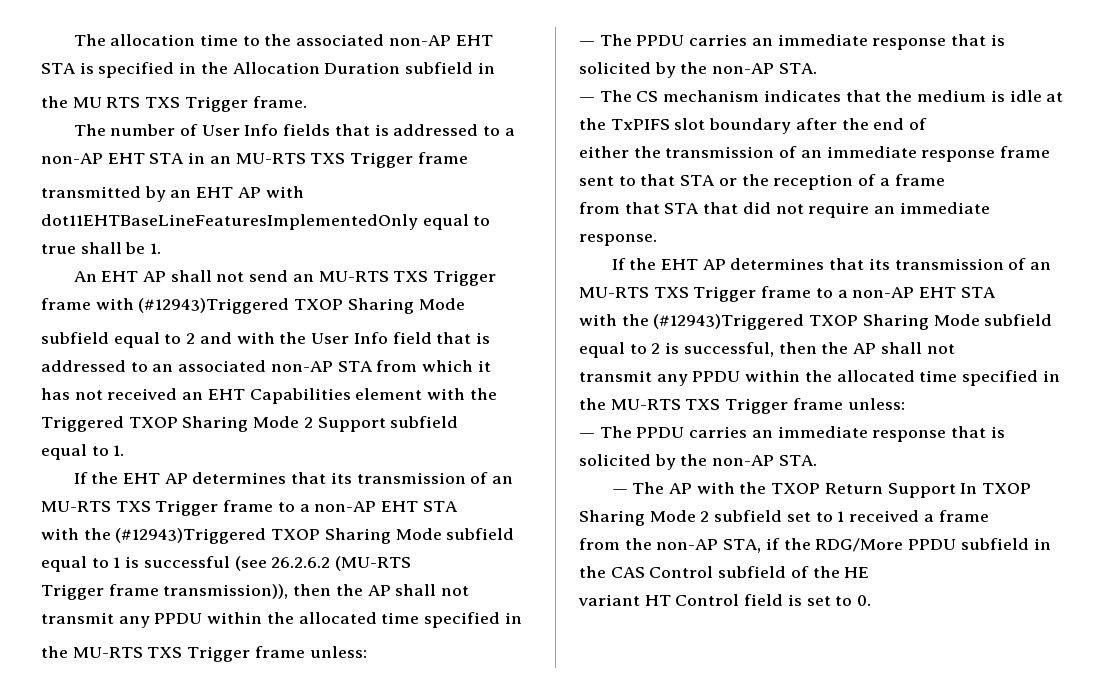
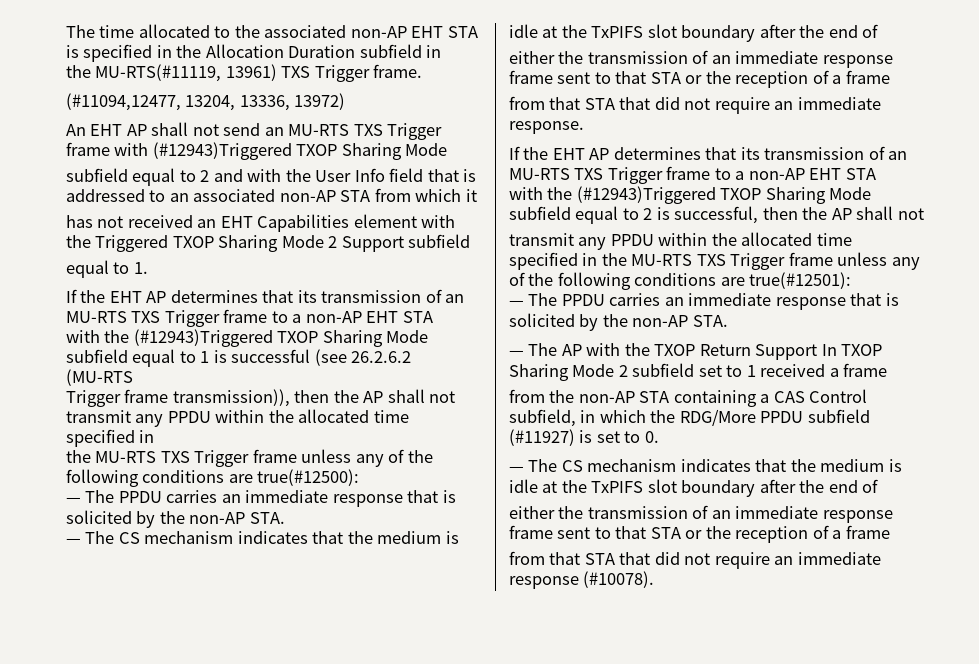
- The allocation time to the associated non-AP EHT STA is specified in the Allocation Duration subfield in
+ The time allocated to the associated non-AP EHT STA is specified in the Allocation Duration subfield in
- the MU RTS TXS Trigger frame.
+ the MU-RTS(#11119, 13961) TXS Trigger frame.
- The number of User Info fields that is addressed to a non-AP EHT STA in an MU-RTS TXS Trigger frame
- transmitted by an EHT AP with dot11EHTBaseLineFeaturesImplementedOnly equal to true shall be 1.
+ (#11094,12477, 13204, 13336, 13972)
  Trigger frame transmission)), then the AP shall not transmit any PPDU within the allocated time specified in
- the MU-RTS TXS Trigger frame unless:
+ the MU-RTS TXS Trigger frame unless any of the following conditions are true(#12500):
- transmit any PPDU within the allocated time specified in the MU-RTS TXS Trigger frame unless:
+ transmit any PPDU within the allocated time specified in the MU-RTS TXS Trigger frame unless any of the following conditions are true(#12501):
- from the non-AP STA, if the RDG/More PPDU subfield in the CAS Control subfield of the HE
- variant HT Control field is set to 0.
+ from the non-AP STA containing a CAS Control subfield, in which the RDG/More PPDU subfield (#11927) is set to 0.
+ — The CS mechanism indicates that the medium is idle at the TxPIFS slot boundary after the end of
+ either the transmission of an immediate response frame sent to that STA or the reception of a frame
+ from that STA that did not require an immediate response (#10078).

